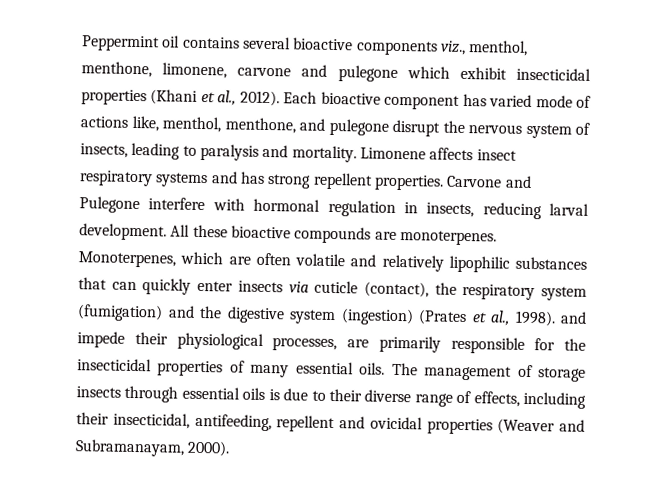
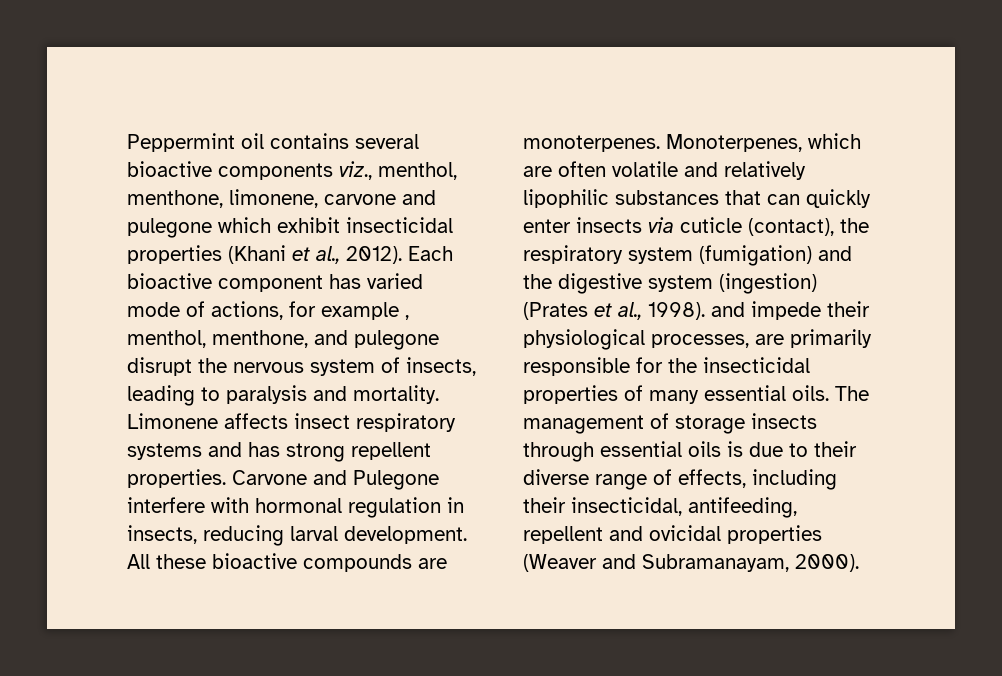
- Each bioactive component has varied mode of actions like, menthol, menthone, and pulegone disrupt the nervous system of insects, leading to paralysis and mortality.
+ Each bioactive component has varied mode of actions, for example , menthol, menthone, and pulegone disrupt the nervous system of insects, leading to paralysis and mortality.

